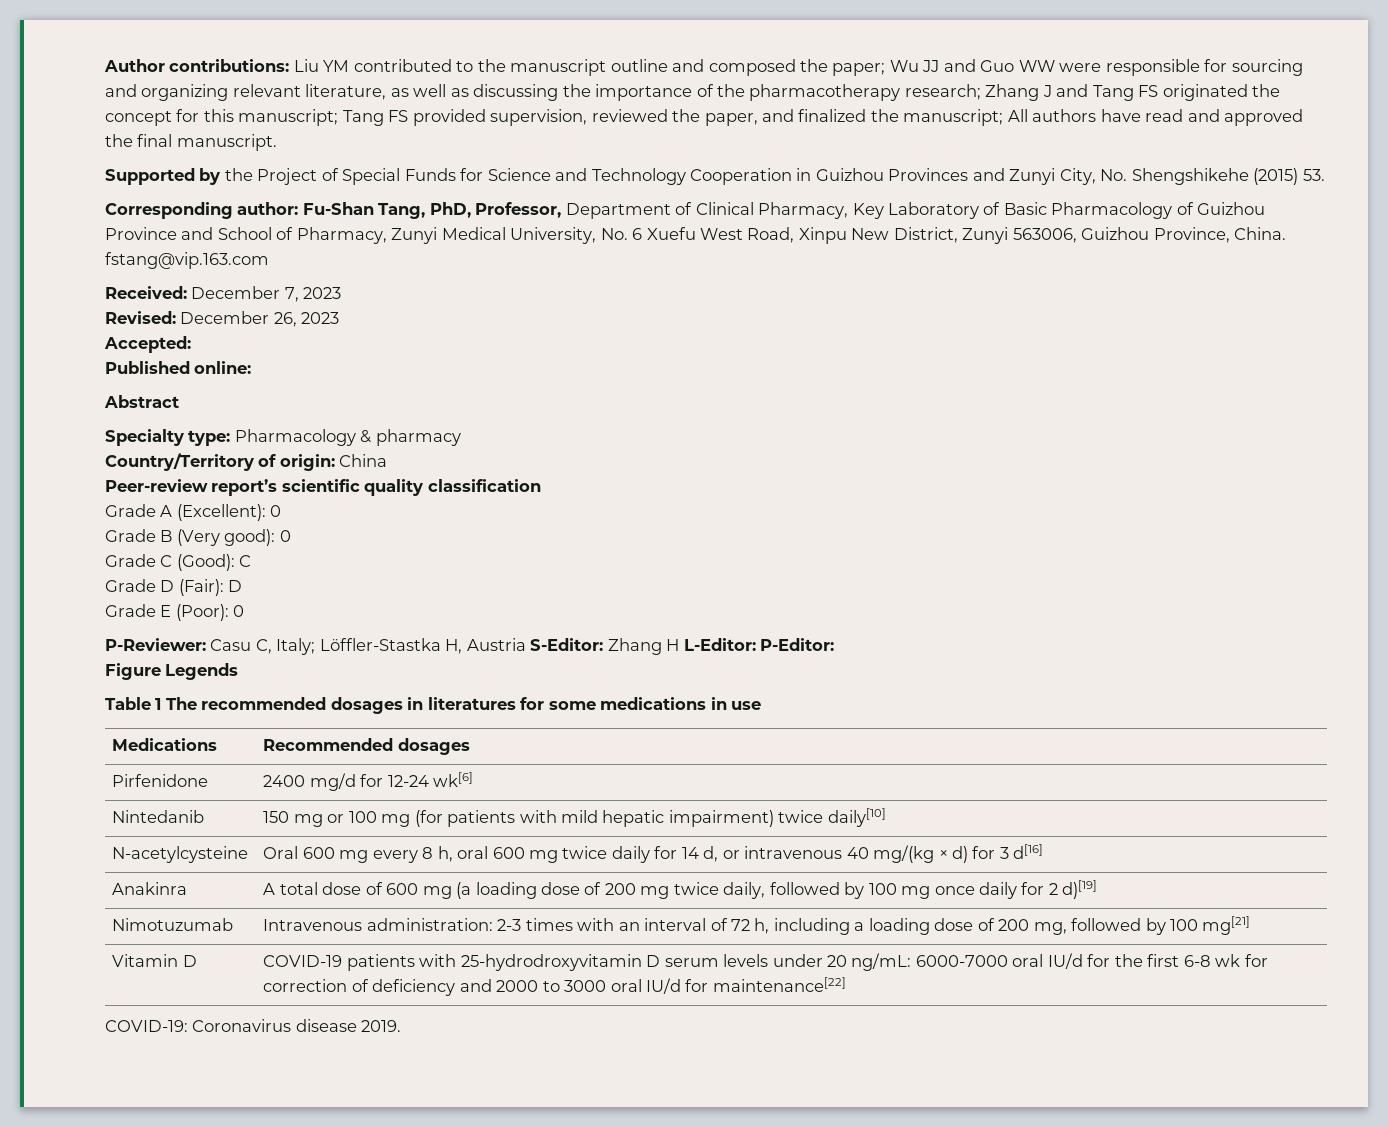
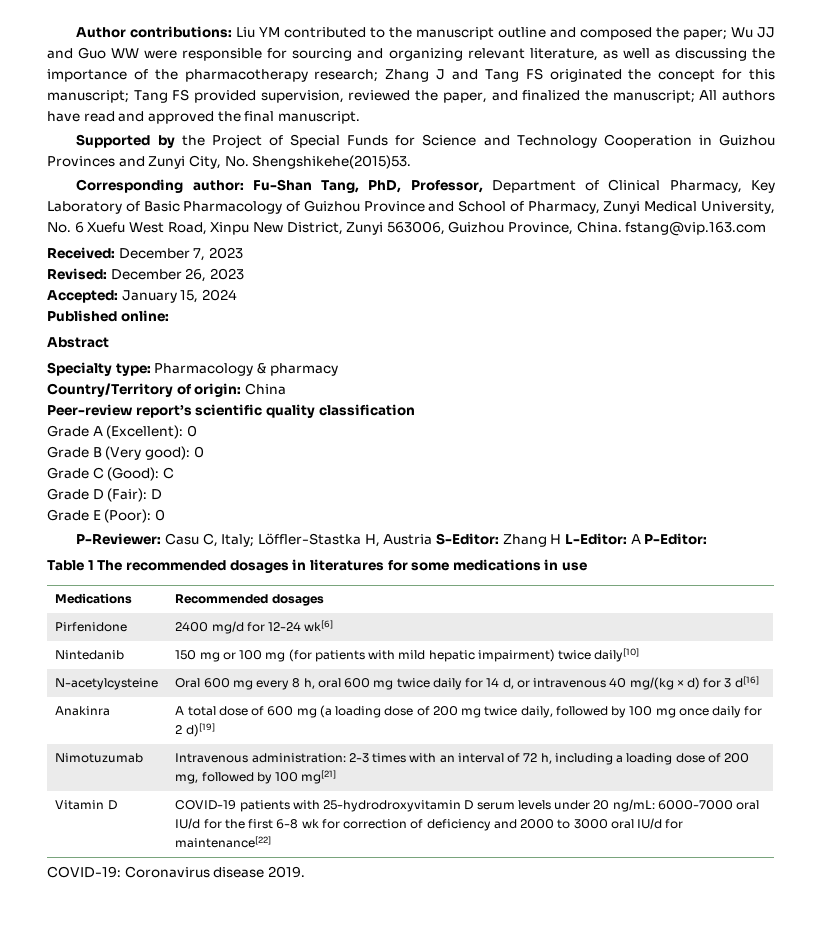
- Supported by the Project of Special Funds for Science and Technology Cooperation in Guizhou Provinces and Zunyi City, No. Shengshikehe (2015) 53.
+ Supported by the Project of Special Funds for Science and Technology Cooperation in Guizhou Provinces and Zunyi City, No. Shengshikehe(2015)53.
- Accepted:
+ Accepted: January 15, 2024
- P-Reviewer: Casu C, Italy; Löffler-Stastka H, Austria S-Editor: Zhang H L-Editor: P-Editor:
+ P-Reviewer: Casu C, Italy; Löffler-Stastka H, Austria S-Editor: Zhang H L-Editor: A P-Editor:
- Figure Legends

